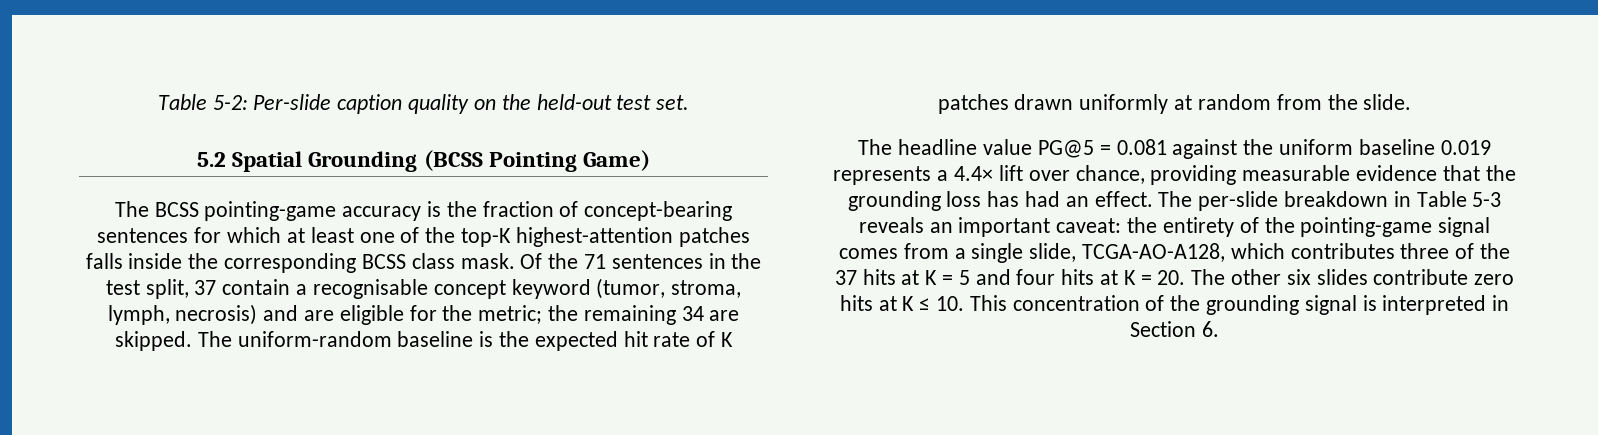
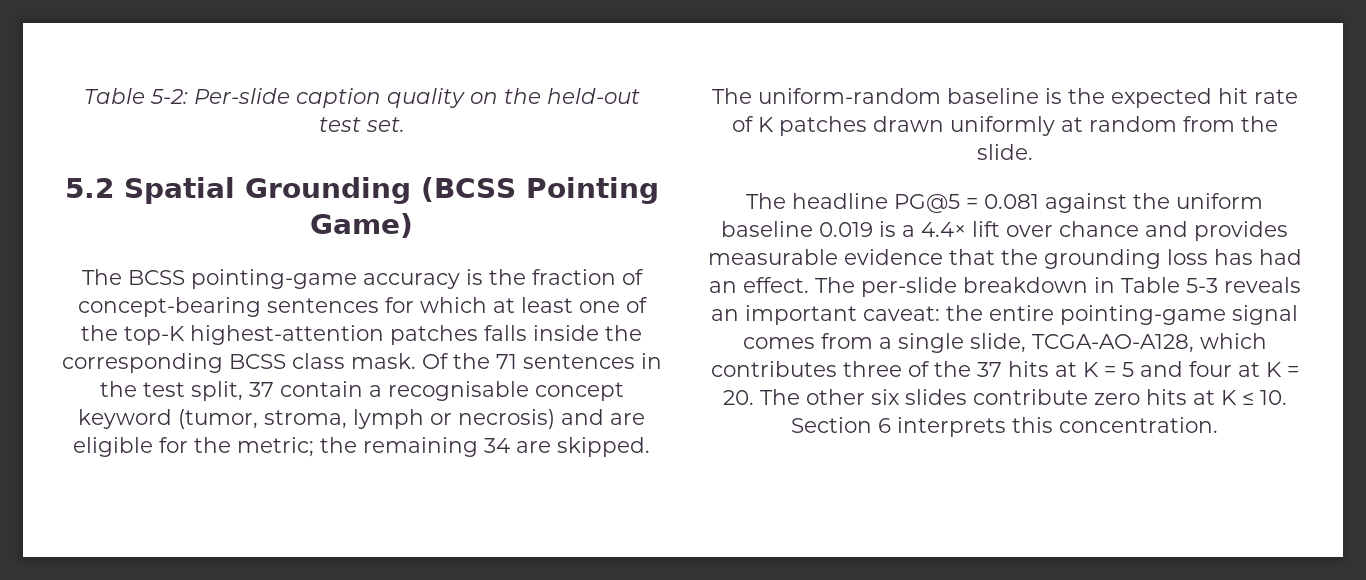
- Of the 71 sentences in the test split, 37 contain a recognisable concept keyword (tumor, stroma, lymph, necrosis) and are eligible for the metric; the remaining 34 are skipped.
+ Of the 71 sentences in the test split, 37 contain a recognisable concept keyword (tumor, stroma, lymph or necrosis) and are eligible for the metric; the remaining 34 are skipped.
- The headline value PG@5 = 0.081 against the uniform baseline 0.019 represents a 4.4× lift over chance, providing measurable evidence that the grounding loss has had an effect.
+ The headline PG@5 = 0.081 against the uniform baseline 0.019 is a 4.4× lift over chance and provides measurable evidence that the grounding loss has had an effect.
- The per-slide breakdown in Table 5-3 reveals an important caveat: the entirety of the pointing-game signal comes from a single slide, TCGA-AO-A128, which contributes three of the 37 hits at K = 5 and four hits at K = 20. The other six slides contribute zero hits at K ≤ 10. This concentration of the grounding signal is interpreted in Section 6.
+ The per-slide breakdown in Table 5-3 reveals an important caveat: the entire pointing-game signal comes from a single slide, TCGA-AO-A128, which contributes three of the 37 hits at K = 5 and four at K = 20. The other six slides contribute zero hits at K ≤ 10. Section 6 interprets this concentration.

